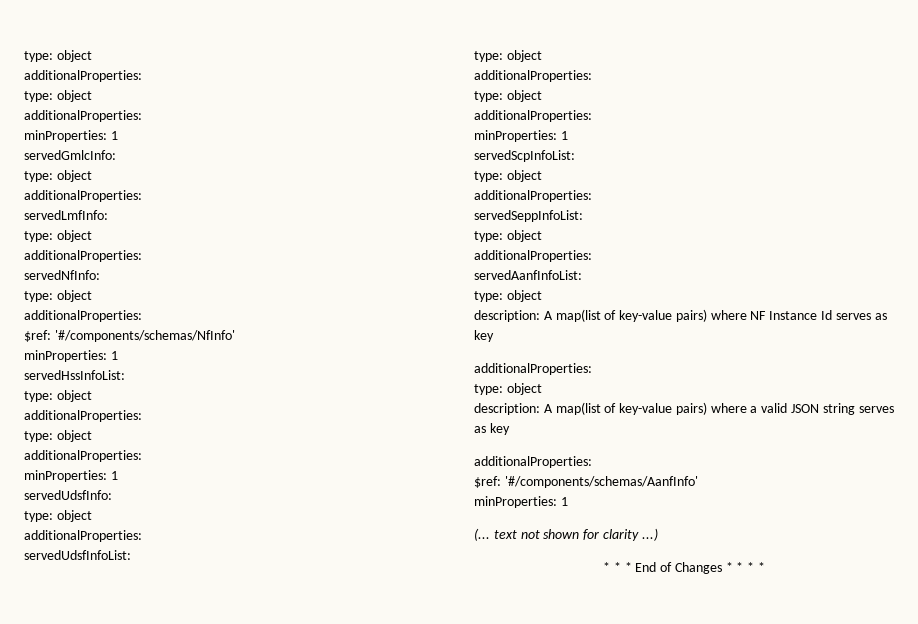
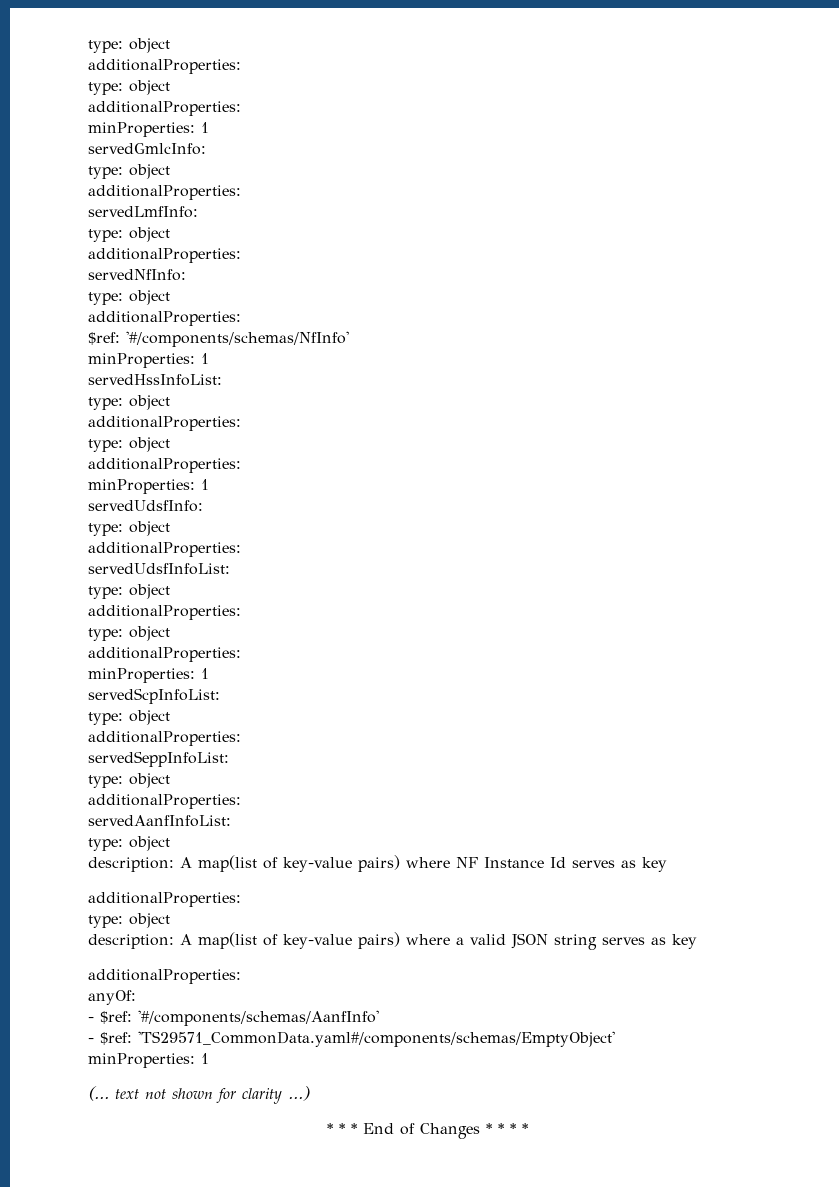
- $ref: '#/components/schemas/AanfInfo'
+ anyOf:
+ - $ref: '#/components/schemas/AanfInfo'
+ - $ref: 'TS29571_CommonData.yaml#/components/schemas/EmptyObject'

